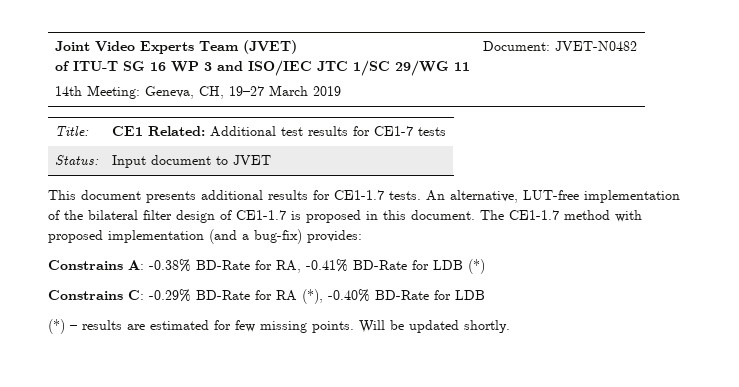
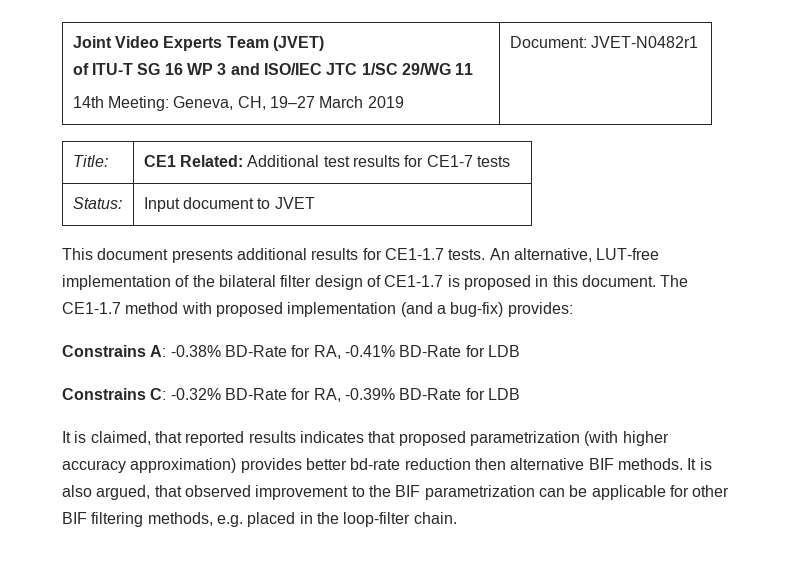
  Joint Video Experts Team (JVET)
  of ITU-T SG 16 WP 3 and ISO/IEC JTC 1/SC 29/WG 11
- 14th Meeting: Geneva, CH, 19–27 March 2019 | Document: JVET-N0482
+ 14th Meeting: Geneva, CH, 19–27 March 2019 | Document: JVET-N0482r1
- Constrains A: -0.38% BD-Rate for RA, -0.41% BD-Rate for LDB (*)
+ Constrains A: -0.38% BD-Rate for RA, -0.41% BD-Rate for LDB
- Constrains C: -0.29% BD-Rate for RA (*), -0.40% BD-Rate for LDB
- (*) – results are estimated for few missing points. Will be updated shortly.
+ Constrains C: -0.32% BD-Rate for RA, -0.39% BD-Rate for LDB
+ It is claimed, that reported results indicates that proposed parametrization (with higher accuracy approximation) provides better bd-rate reduction then alternative BIF methods. It is also argued, that observed improvement to the BIF parametrization can be applicable for other BIF filtering methods, e.g. placed in the loop-filter chain.

